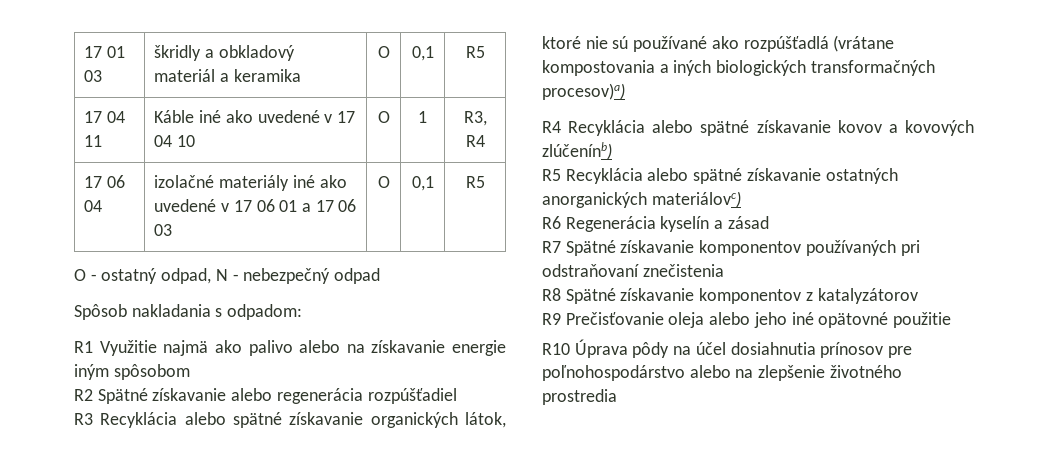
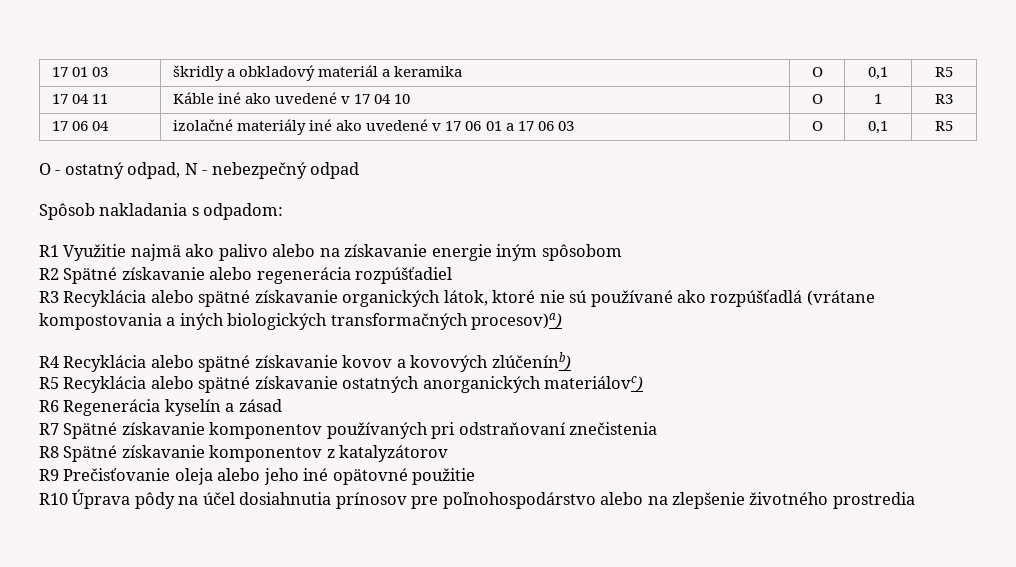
- 17 04 11 | Káble iné ako uvedené v 17 04 10 | O | 1 | R3, R4
+ 17 04 11 | Káble iné ako uvedené v 17 04 10 | O | 1 | R3

